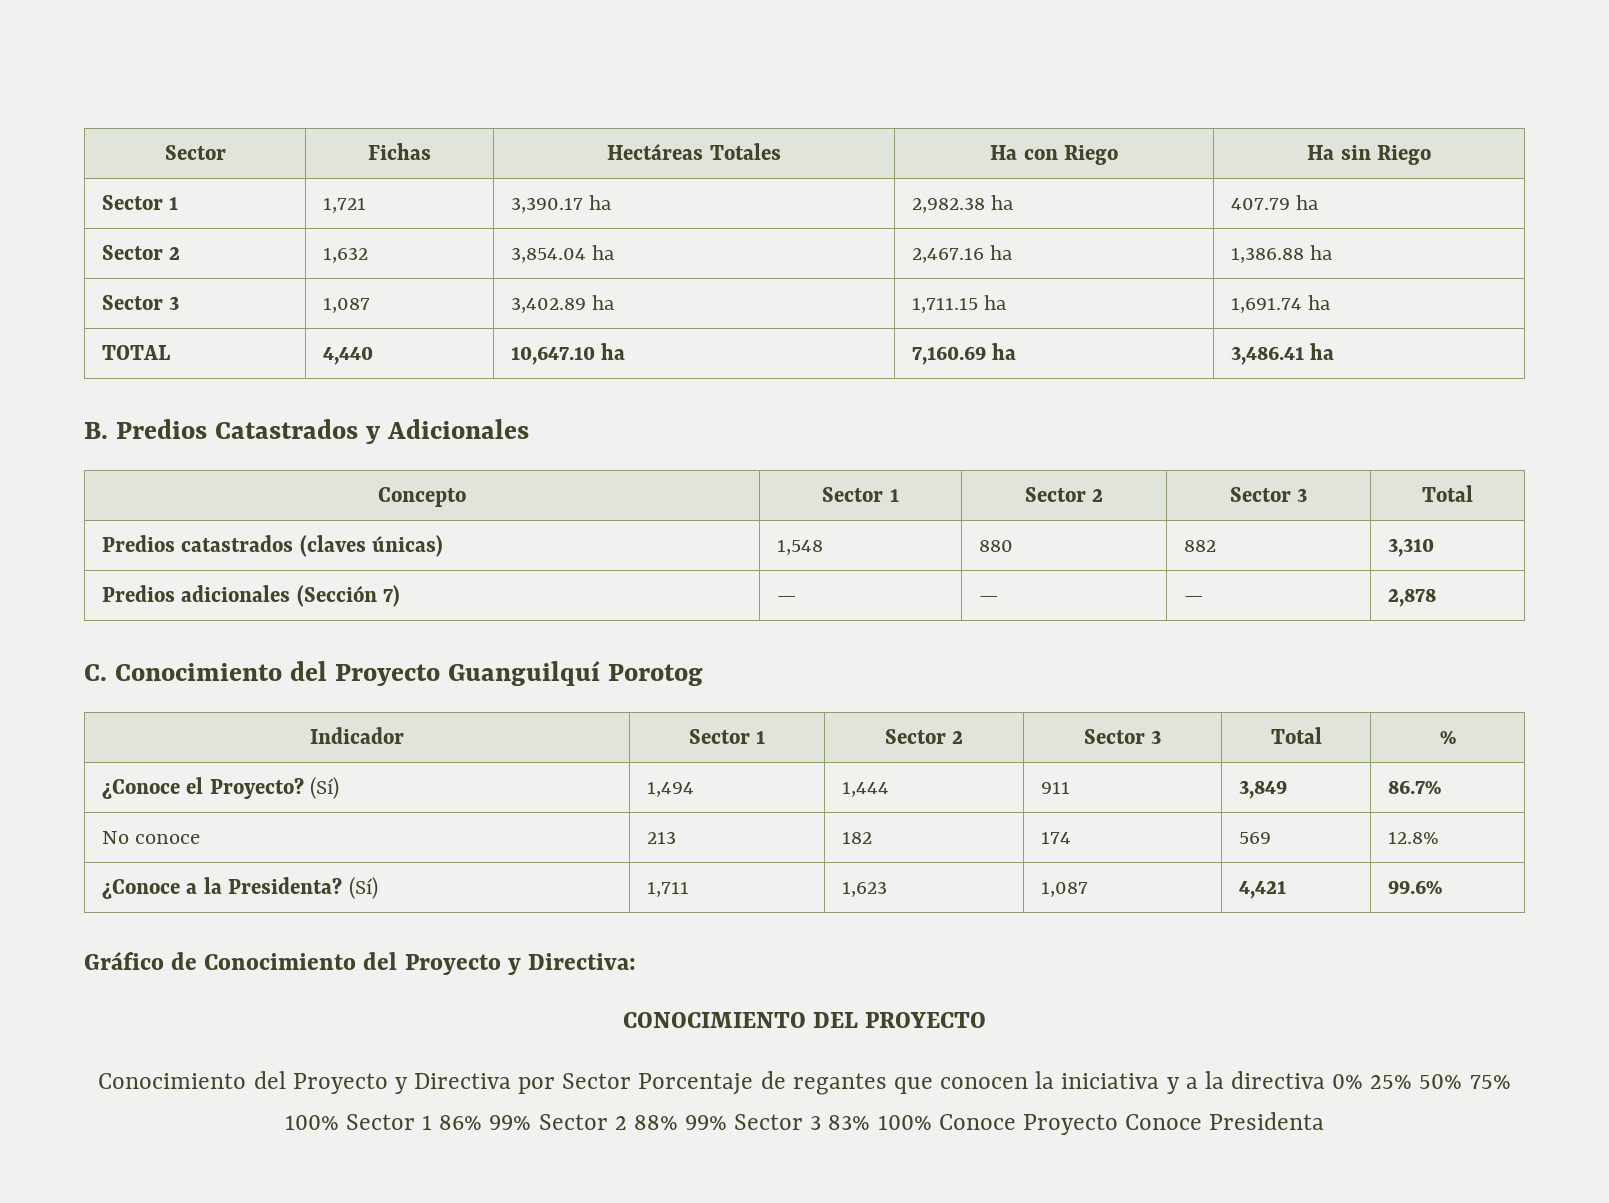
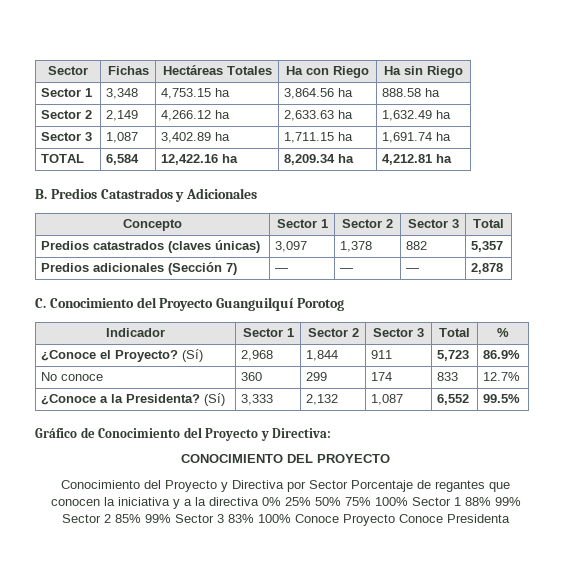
- Sector 1 | 1,721 | 3,390.17 ha | 2,982.38 ha | 407.79 ha
+ Sector 1 | 3,348 | 4,753.15 ha | 3,864.56 ha | 888.58 ha
- Sector 2 | 1,632 | 3,854.04 ha | 2,467.16 ha | 1,386.88 ha
+ Sector 2 | 2,149 | 4,266.12 ha | 2,633.63 ha | 1,632.49 ha
- TOTAL | 4,440 | 10,647.10 ha | 7,160.69 ha | 3,486.41 ha
+ TOTAL | 6,584 | 12,422.16 ha | 8,209.34 ha | 4,212.81 ha
- Predios catastrados (claves únicas) | 1,548 | 880 | 882 | 3,310
+ Predios catastrados (claves únicas) | 3,097 | 1,378 | 882 | 5,357
- ¿Conoce el Proyecto? (Sí) | 1,494 | 1,444 | 911 | 3,849 | 86.7%
+ ¿Conoce el Proyecto? (Sí) | 2,968 | 1,844 | 911 | 5,723 | 86.9%
- No conoce | 213 | 182 | 174 | 569 | 12.8%
+ No conoce | 360 | 299 | 174 | 833 | 12.7%
- ¿Conoce a la Presidenta? (Sí) | 1,711 | 1,623 | 1,087 | 4,421 | 99.6%
+ ¿Conoce a la Presidenta? (Sí) | 3,333 | 2,132 | 1,087 | 6,552 | 99.5%
- Conocimiento del Proyecto y Directiva por Sector Porcentaje de regantes que conocen la iniciativa y a la directiva 0% 25% 50% 75% 100% Sector 1 86% 99% Sector 2 88% 99% Sector 3 83% 100% Conoce Proyecto Conoce Presidenta
+ Conocimiento del Proyecto y Directiva por Sector Porcentaje de regantes que conocen la iniciativa y a la directiva 0% 25% 50% 75% 100% Sector 1 88% 99% Sector 2 85% 99% Sector 3 83% 100% Conoce Proyecto Conoce Presidenta

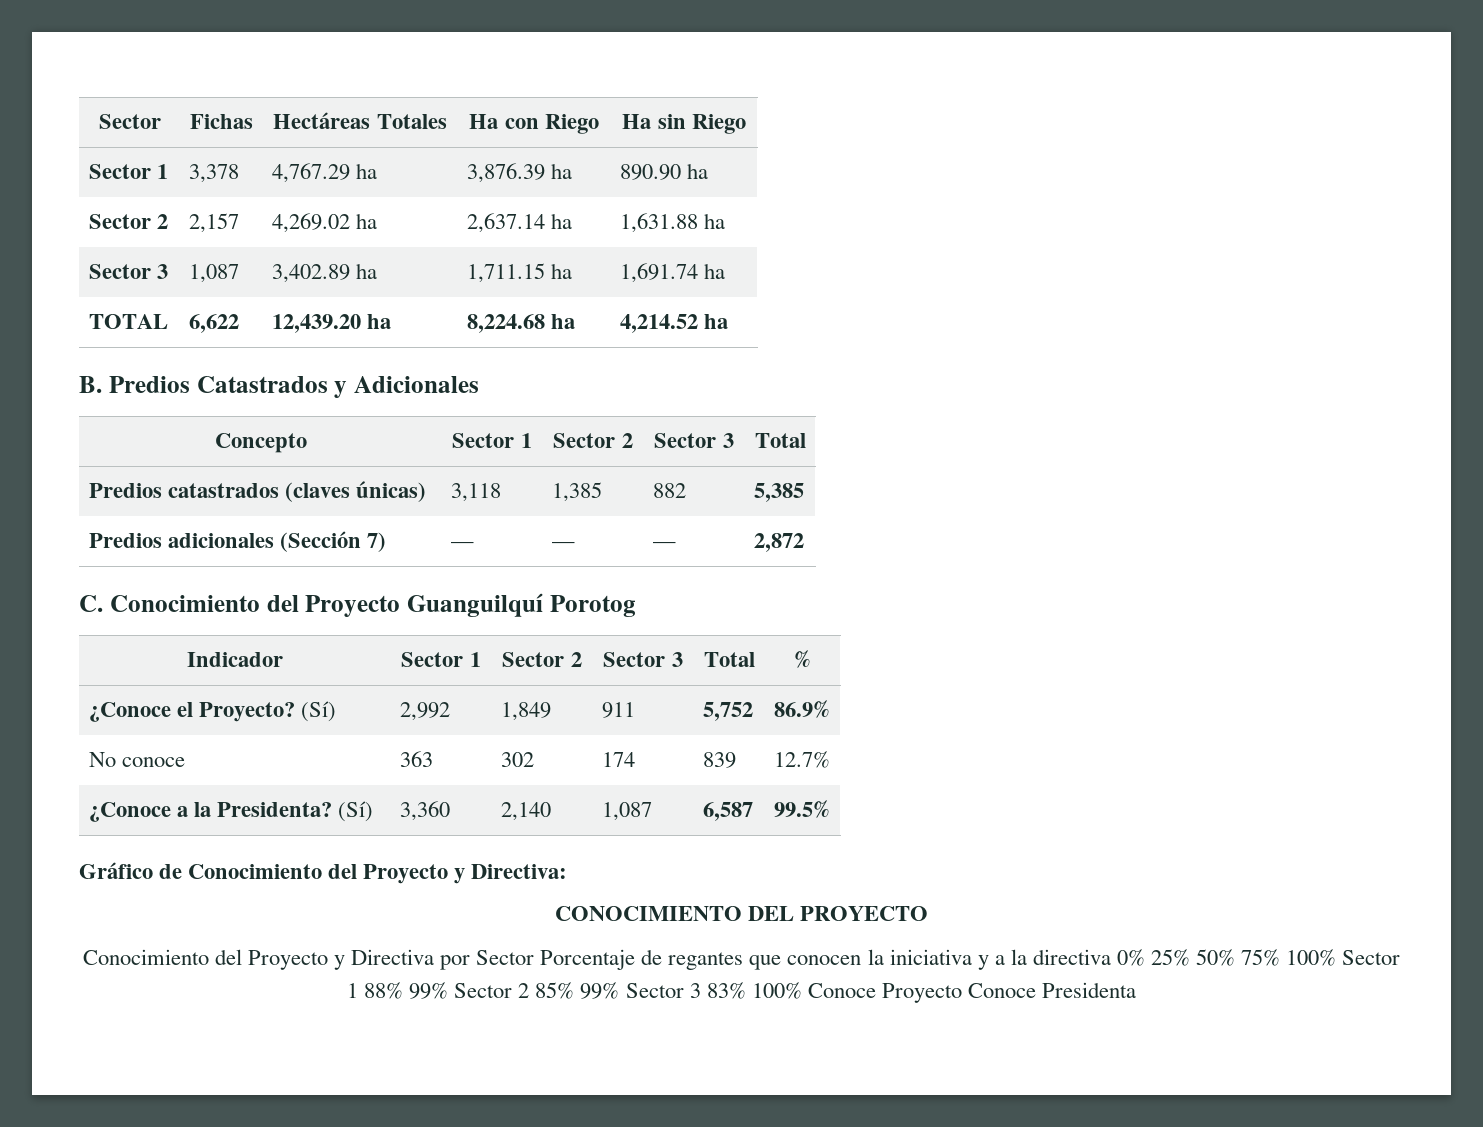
- Sector 1 | 3,348 | 4,753.15 ha | 3,864.56 ha | 888.58 ha
+ Sector 1 | 3,378 | 4,767.29 ha | 3,876.39 ha | 890.90 ha
- Sector 2 | 2,149 | 4,266.12 ha | 2,633.63 ha | 1,632.49 ha
+ Sector 2 | 2,157 | 4,269.02 ha | 2,637.14 ha | 1,631.88 ha
- TOTAL | 6,584 | 12,422.16 ha | 8,209.34 ha | 4,212.81 ha
+ TOTAL | 6,622 | 12,439.20 ha | 8,224.68 ha | 4,214.52 ha
- Predios catastrados (claves únicas) | 3,097 | 1,378 | 882 | 5,357
+ Predios catastrados (claves únicas) | 3,118 | 1,385 | 882 | 5,385
- Predios adicionales (Sección 7) | — | — | — | 2,878
+ Predios adicionales (Sección 7) | — | — | — | 2,872
- ¿Conoce el Proyecto? (Sí) | 2,968 | 1,844 | 911 | 5,723 | 86.9%
+ ¿Conoce el Proyecto? (Sí) | 2,992 | 1,849 | 911 | 5,752 | 86.9%
- No conoce | 360 | 299 | 174 | 833 | 12.7%
+ No conoce | 363 | 302 | 174 | 839 | 12.7%
- ¿Conoce a la Presidenta? (Sí) | 3,333 | 2,132 | 1,087 | 6,552 | 99.5%
+ ¿Conoce a la Presidenta? (Sí) | 3,360 | 2,140 | 1,087 | 6,587 | 99.5%

